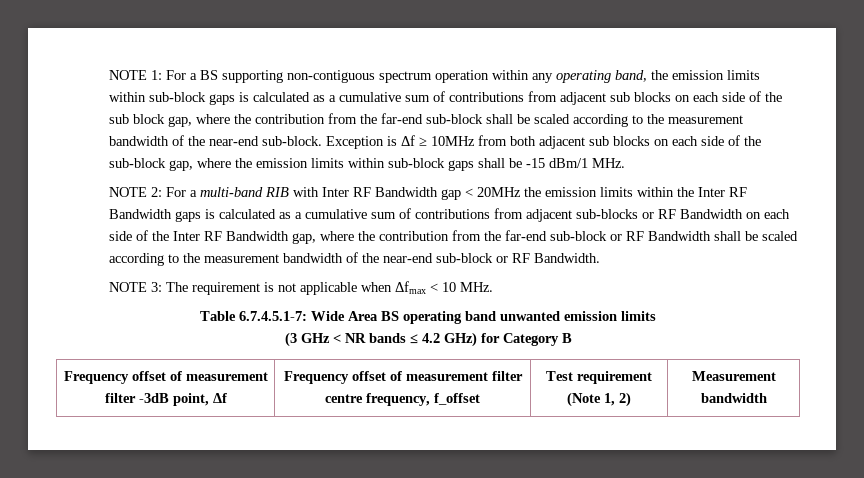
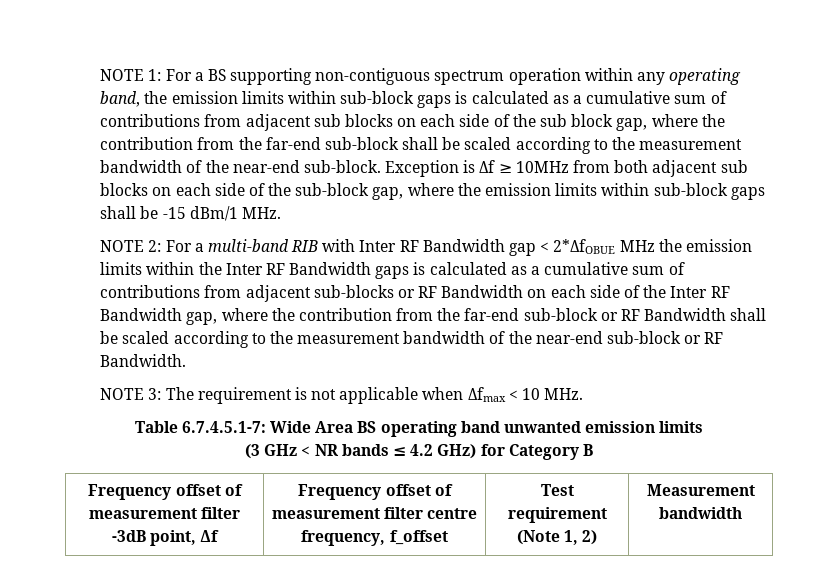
- For a multi-band RIB with Inter RF Bandwidth gap < 20MHz the emission limits within the Inter RF Bandwidth gaps is calculated as a cumulative sum of contributions from adjacent sub-blocks or RF Bandwidth on each side of the Inter RF Bandwidth gap, where the contribution from the far-end sub-block or RF Bandwidth shall be scaled according to the measurement bandwidth of the near-end sub-block or RF Bandwidth.
+ For a multi-band RIB with Inter RF Bandwidth gap < 2*ΔfOBUE MHz the emission limits within the Inter RF Bandwidth gaps is calculated as a cumulative sum of contributions from adjacent sub-blocks or RF Bandwidth on each side of the Inter RF Bandwidth gap, where the contribution from the far-end sub-block or RF Bandwidth shall be scaled according to the measurement bandwidth of the near-end sub-block or RF Bandwidth.

